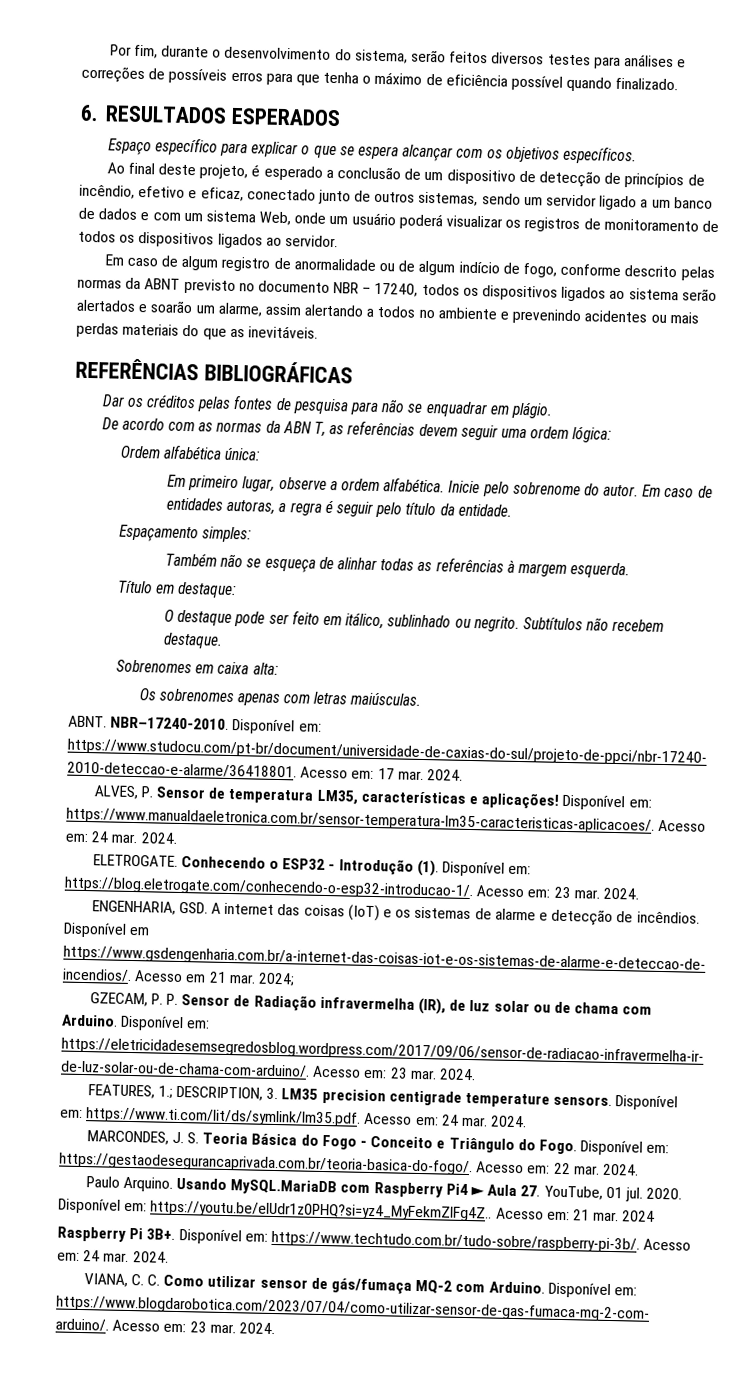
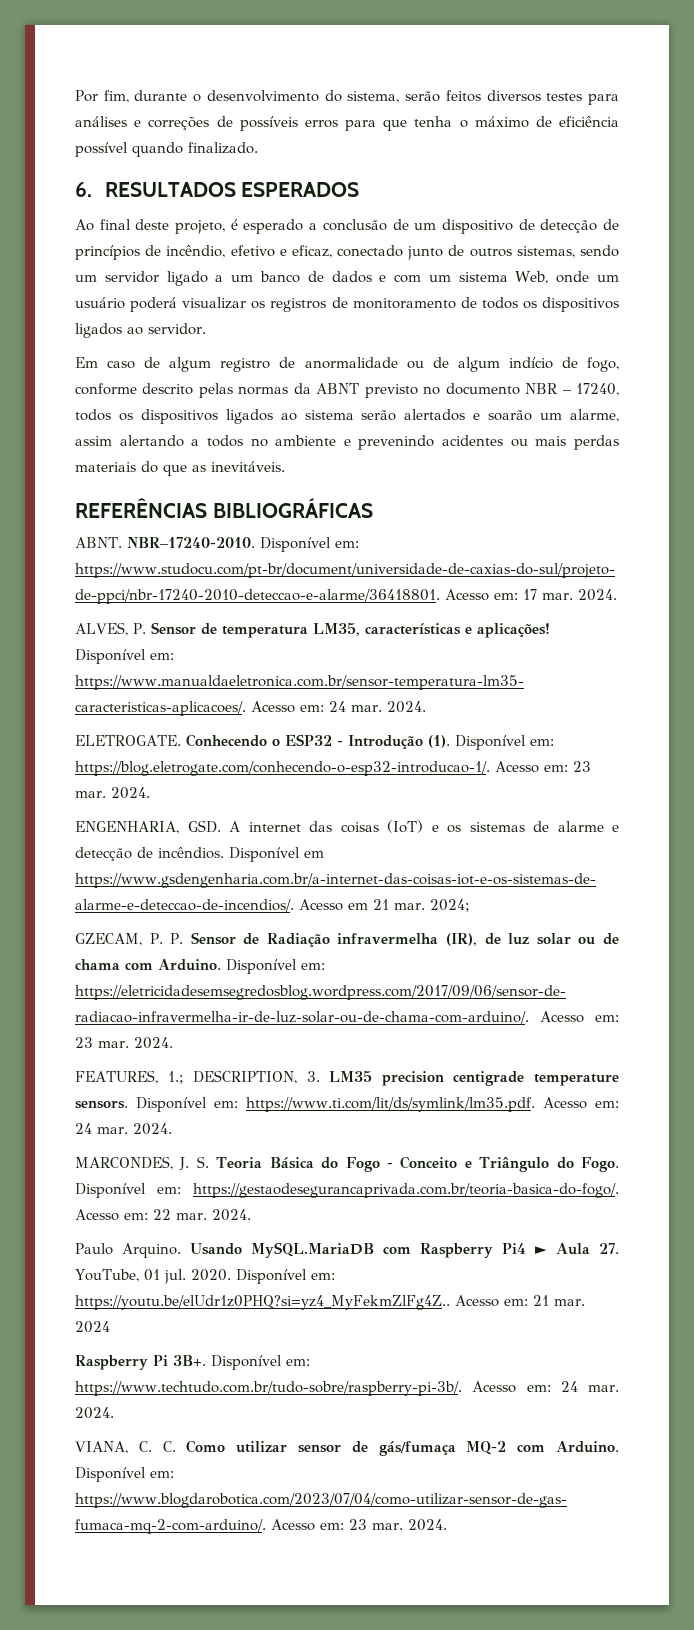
- Espaço específico para explicar o que se espera alcançar com os objetivos específicos.
- Dar os créditos pelas fontes de pesquisa para não se enquadrar em plágio.
- De acordo com as normas da ABN T, as referências devem seguir uma ordem lógica:
- Ordem alfabética única:
- Em primeiro lugar, observe a ordem alfabética. Inicie pelo sobrenome do autor. Em caso de entidades autoras, a regra é seguir pelo título da entidade.
- Espaçamento simples:
- Também não se esqueça de alinhar todas as referências à margem esquerda.
- Título em destaque:
- O destaque pode ser feito em itálico, sublinhado ou negrito. Subtítulos não recebem destaque.
- Sobrenomes em caixa alta:
- Os sobrenomes apenas com letras maiúsculas.

